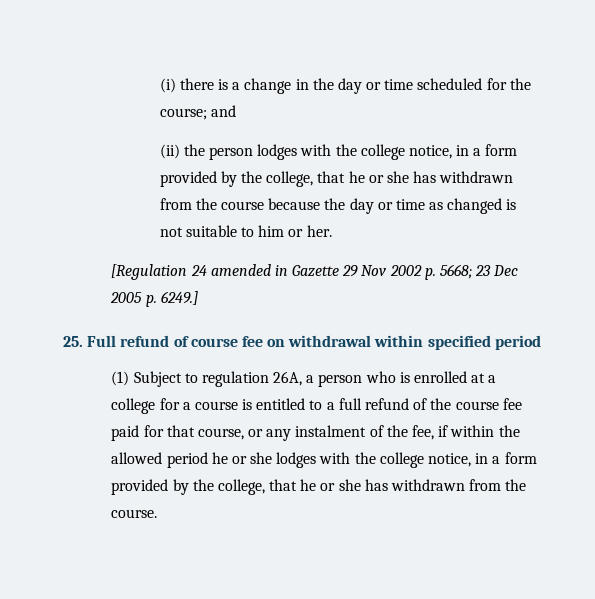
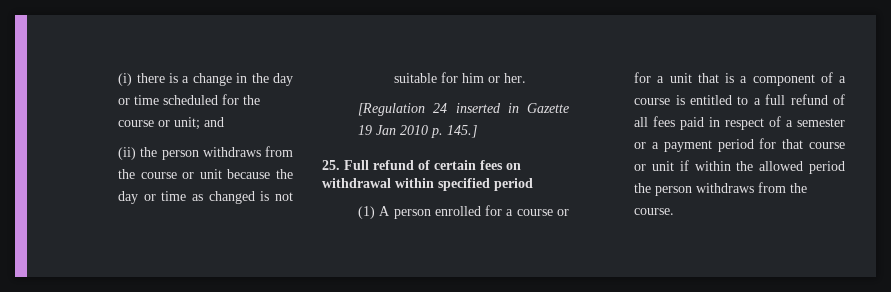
- (i) there is a change in the day or time scheduled for the course; and
+ (i) there is a change in the day or time scheduled for the course or unit; and
- (ii) the person lodges with the college notice, in a form provided by the college, that he or she has withdrawn from the course because the day or time as changed is not suitable to him or her.
+ (ii) the person withdraws from the course or unit because the day or time as changed is not suitable for him or her.
- [Regulation 24 amended in Gazette 29 Nov 2002 p. 5668; 23 Dec 2005 p. 6249.]
+ [Regulation 24 inserted in Gazette 19 Jan 2010 p. 145.]
- 25. Full refund of course fee on withdrawal within specified period
+ 25. Full refund of certain fees on withdrawal within specified period
- (1) Subject to regulation 26A, a person who is enrolled at a college for a course is entitled to a full refund of the course fee paid for that course, or any instalment of the fee, if within the allowed period he or she lodges with the college notice, in a form provided by the college, that he or she has withdrawn from the course.
+ (1) A person enrolled for a course or for a unit that is a component of a course is entitled to a full refund of all fees paid in respect of a semester or a payment period for that course or unit if within the allowed period the person withdraws from the course.

